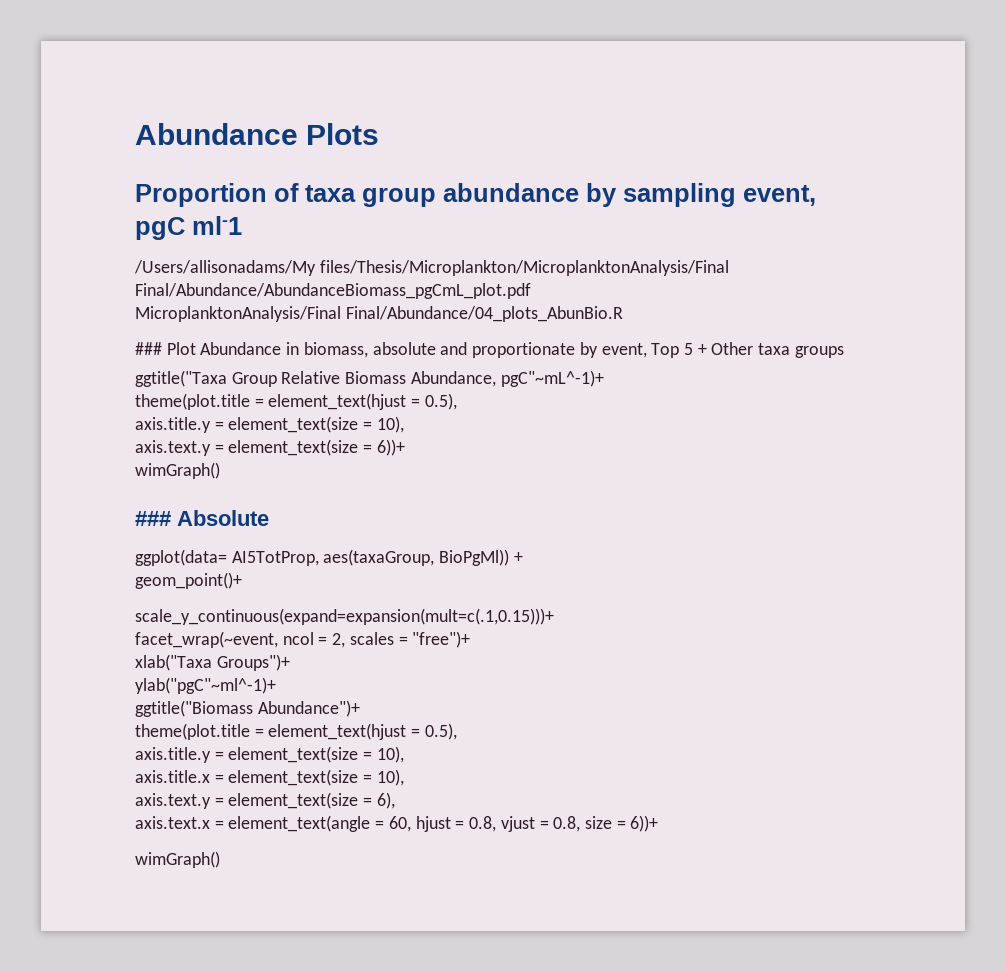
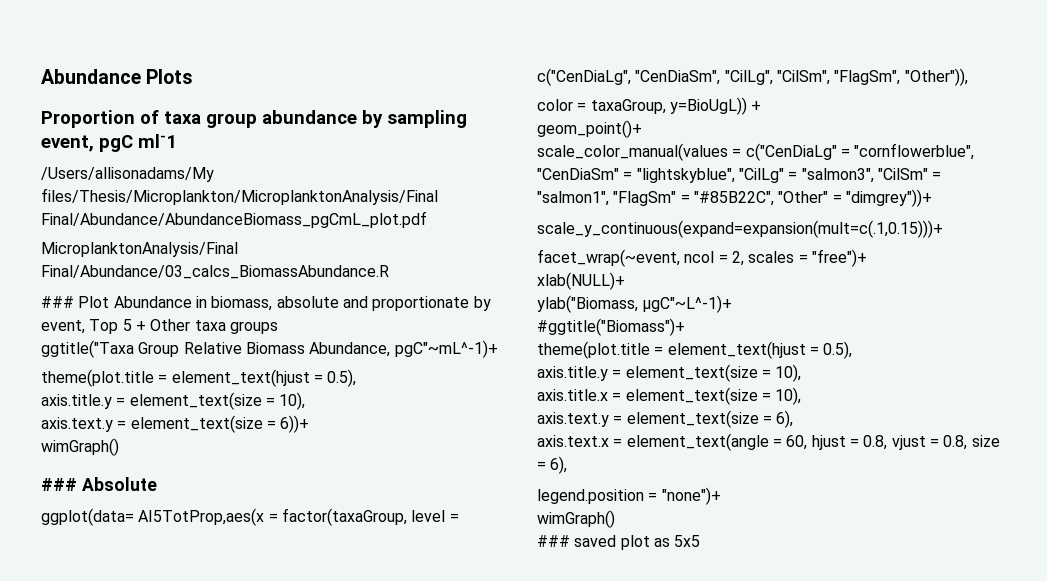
- MicroplanktonAnalysis/Final Final/Abundance/04_plots_AbunBio.R
+ MicroplanktonAnalysis/Final Final/Abundance/03_calcs_BiomassAbundance.R
- ggplot(data= AI5TotProp, aes(taxaGroup, BioPgMl)) +
+ ggplot(data= AI5TotProp,aes(x = factor(taxaGroup, level = c("CenDiaLg", "CenDiaSm", "CilLg", "CilSm", "FlagSm", "Other")),
+ color = taxaGroup, y=BioUgL)) +
  geom_point()+
+ scale_color_manual(values = c("CenDiaLg" = "cornflowerblue", "CenDiaSm" = "lightskyblue", "CilLg" = "salmon3", "CilSm" = "salmon1", "FlagSm" = "#85B22C", "Other" = "dimgrey"))+
- xlab("Taxa Groups")+
- ylab("pgC"~ml^-1)+
- ggtitle("Biomass Abundance")+
+ xlab(NULL)+
+ ylab("Biomass, µgC"~L^-1)+
+ #ggtitle("Biomass")+
- axis.text.x = element_text(angle = 60, hjust = 0.8, vjust = 0.8, size = 6))+
+ axis.text.x = element_text(angle = 60, hjust = 0.8, vjust = 0.8, size = 6),
+ legend.position = "none")+
  wimGraph()
+ ### saved plot as 5x5

